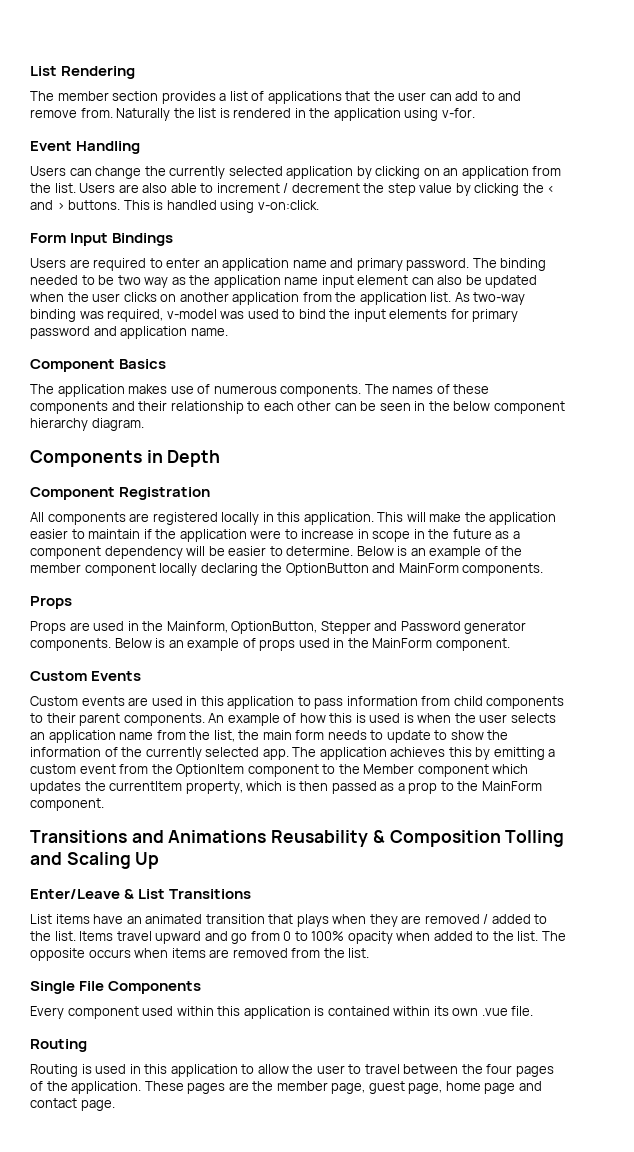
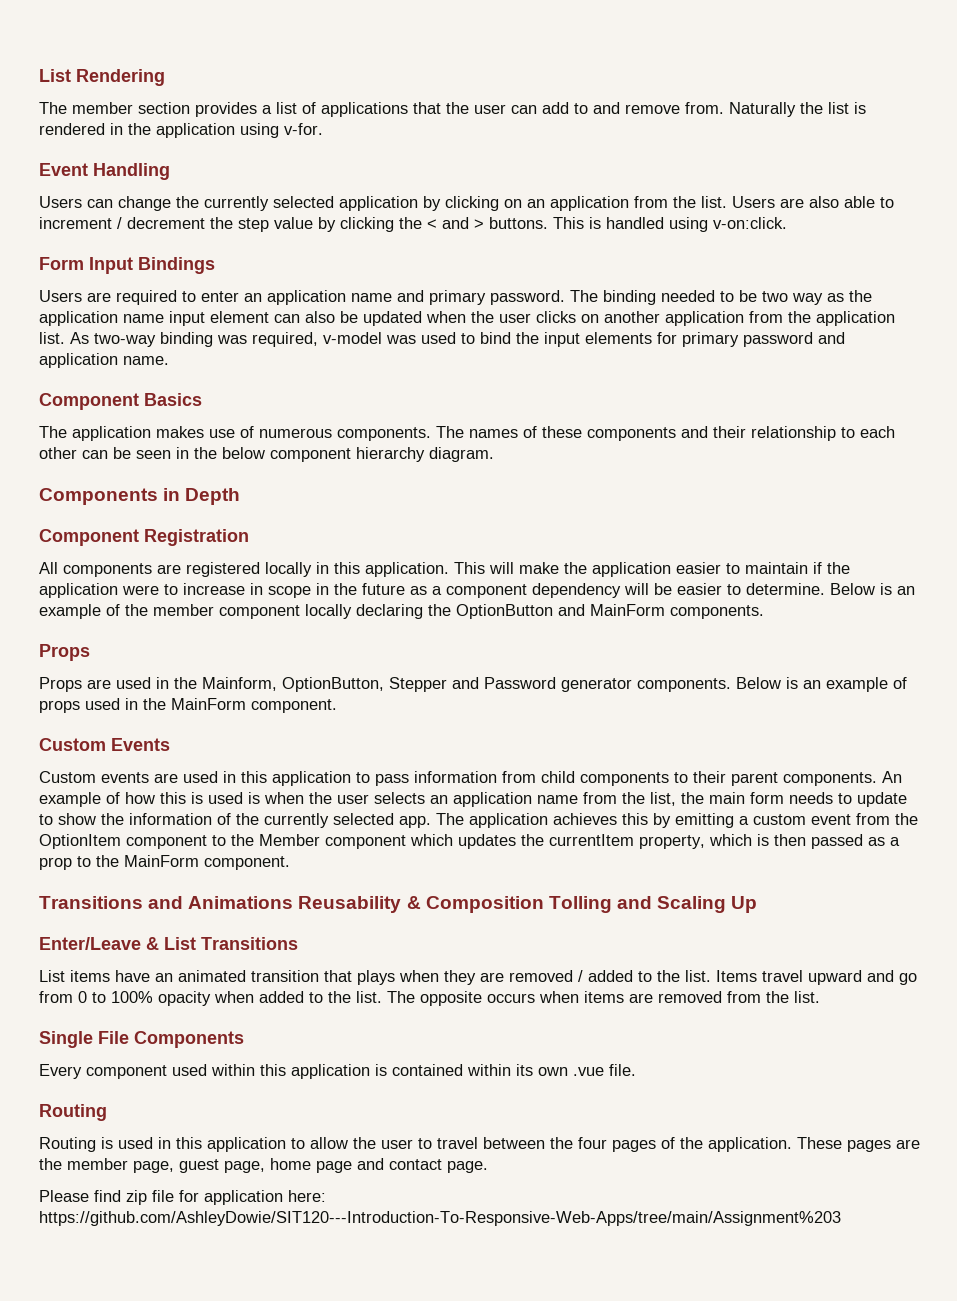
+ Please find zip file for application here: https://github.com/AshleyDowie/SIT120---Introduction-To-Responsive-Web-Apps/tree/main/Assignment%203

